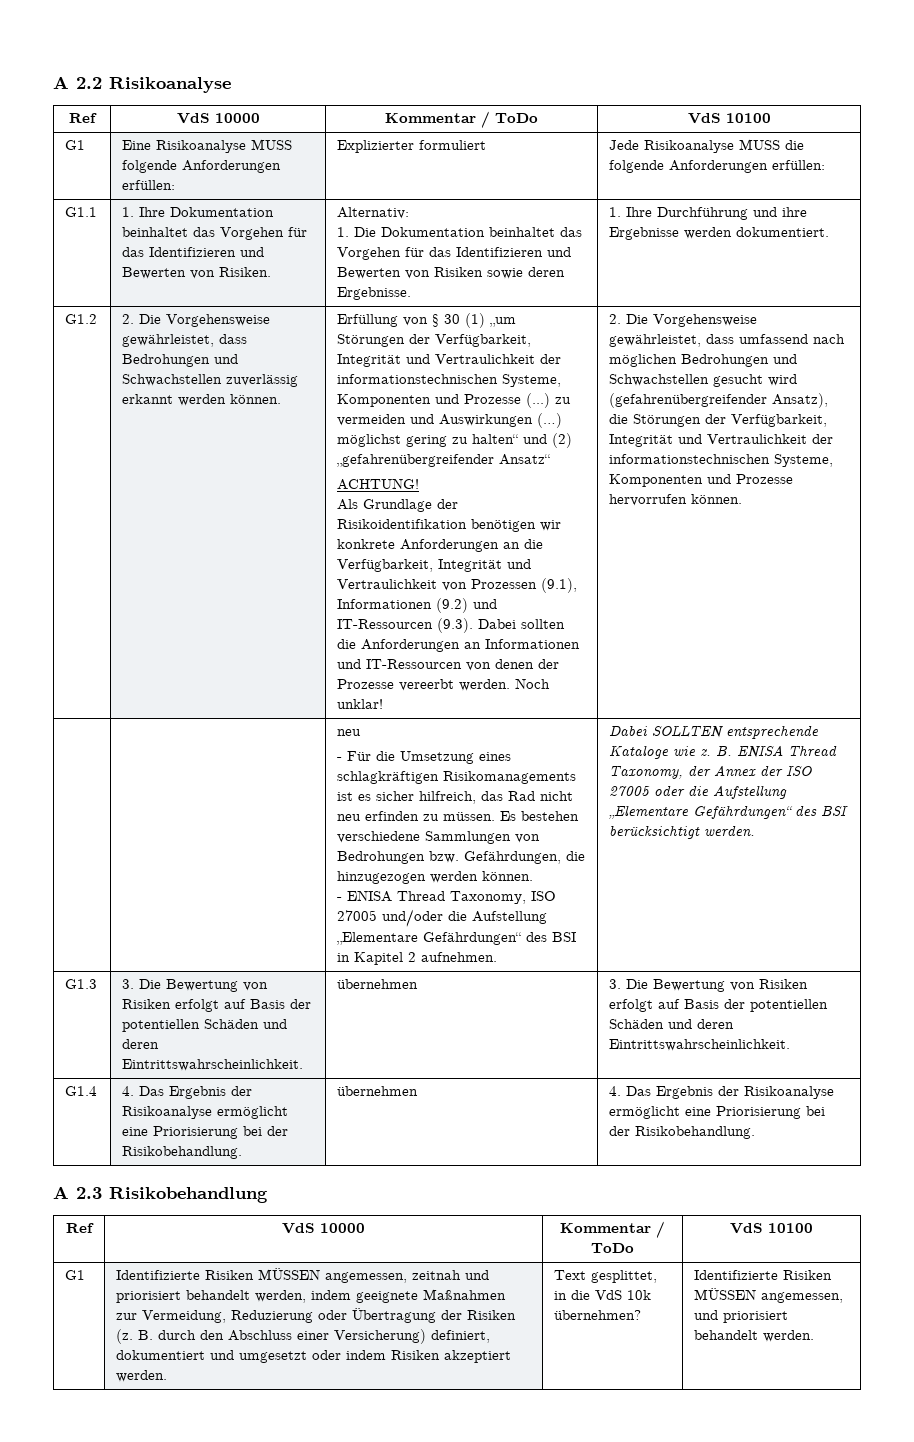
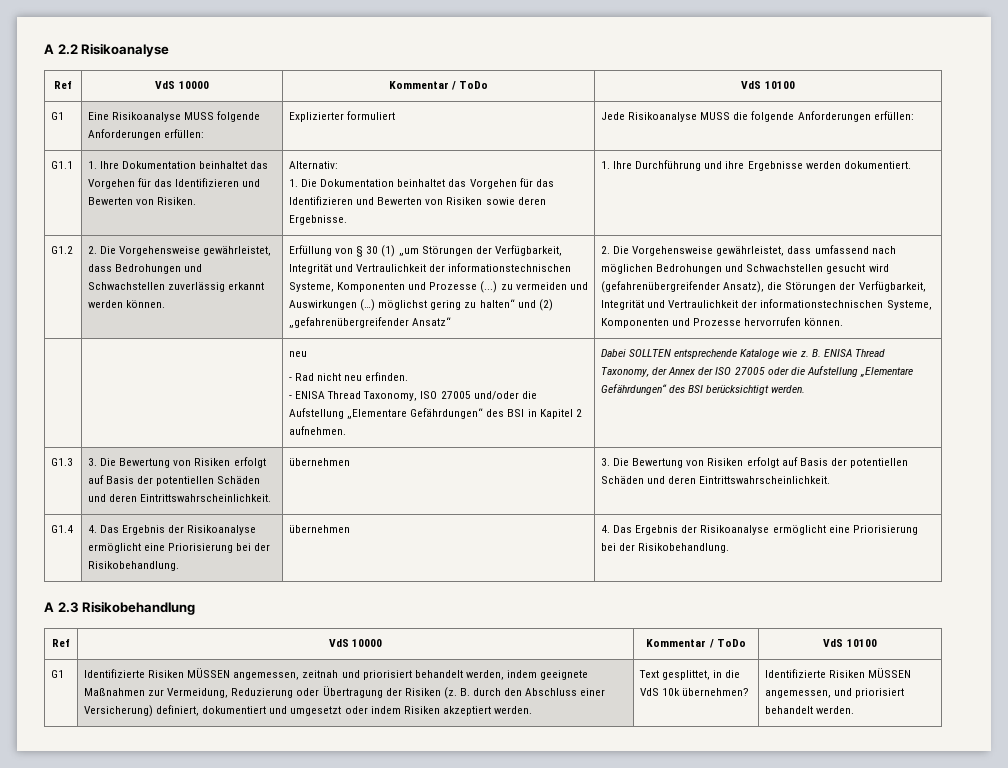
- ACHTUNG!
- Als Grundlage der Risikoidentifikation benötigen wir konkrete Anforderungen an die Verfügbarkeit, Integrität und Vertraulichkeit von Prozessen (9.1), Informationen (9.2) und IT-Ressourcen (9.3). Dabei sollten die Anforderungen an Informationen und IT-Ressourcen von denen der Prozesse vereerbt werden. Noch unklar!
- - Für die Umsetzung eines schlagkräftigen Risikomanagements ist es sicher hilfreich, das Rad nicht neu erfinden zu müssen. Es bestehen verschiedene Sammlungen von Bedrohungen bzw. Gefährdungen, die hinzugezogen werden können.
+ - Rad nicht neu erfinden.

